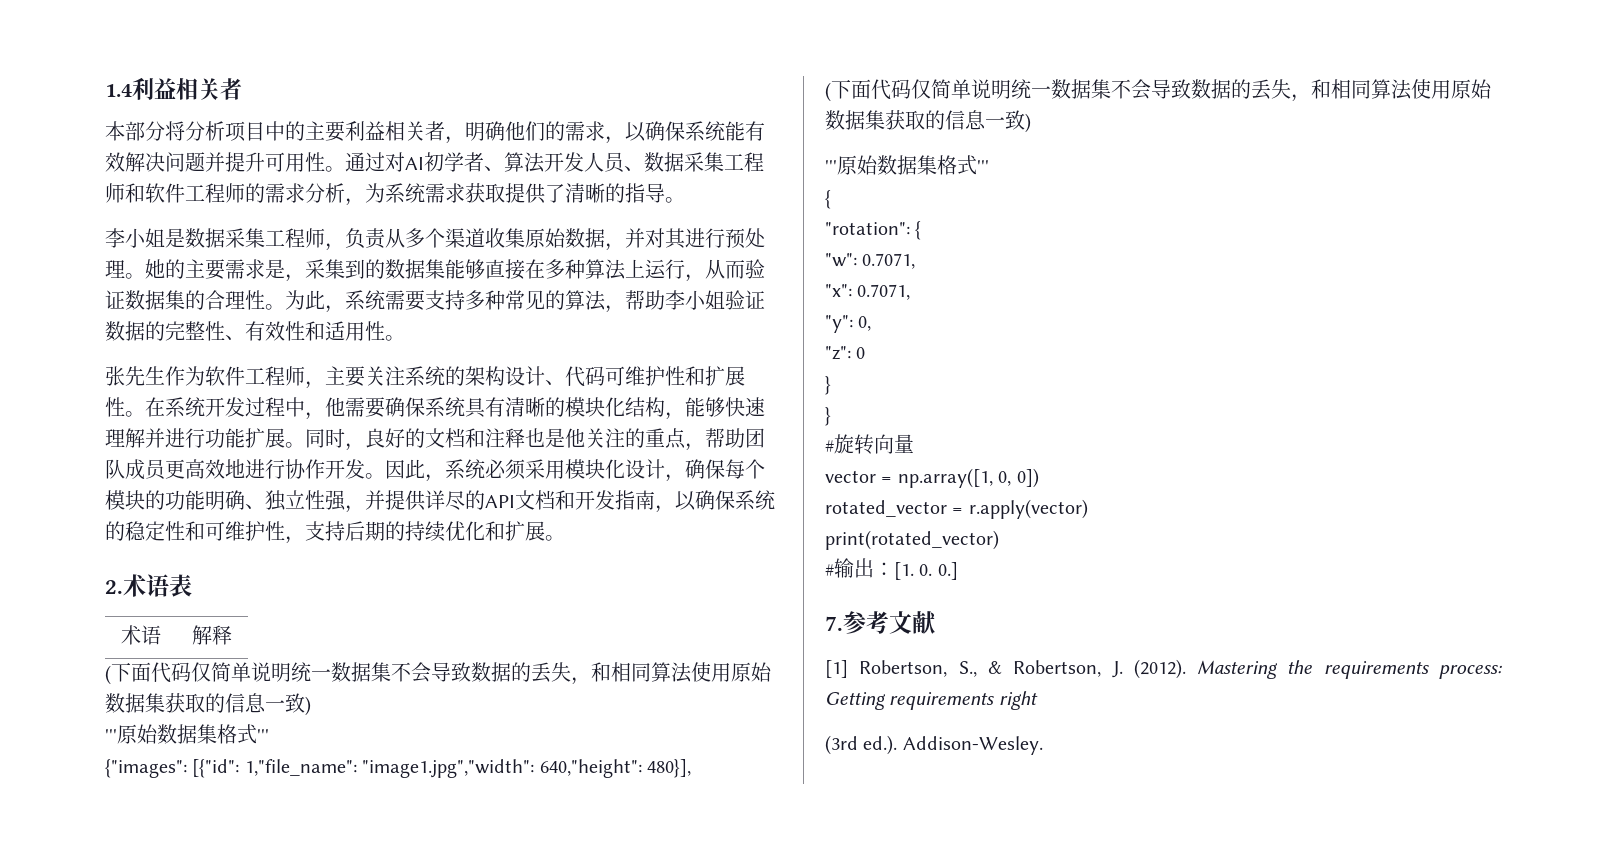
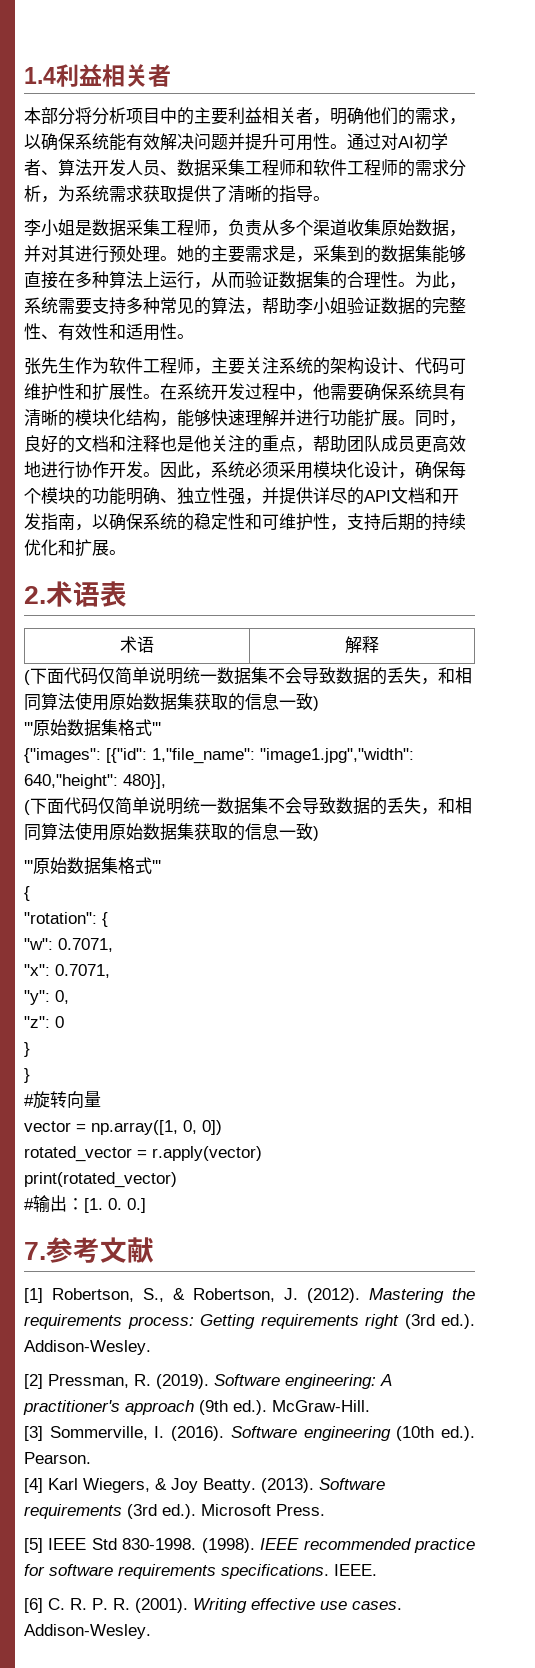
- Mastering the requirements process: Getting requirements right
- (3rd ed.). Addison-Wesley.
+ Mastering the requirements process: Getting requirements right (3rd ed.). Addison-Wesley.
+ [2] Pressman, R. (2019). Software engineering: A practitioner's approach (9th ed.). McGraw-Hill.
+ [3] Sommerville, I. (2016). Software engineering (10th ed.). Pearson.
+ [4] Karl Wiegers, & Joy Beatty. (2013). Software requirements (3rd ed.). Microsoft Press.
+ [5] IEEE Std 830-1998. (1998). IEEE recommended practice for software requirements specifications. IEEE.
+ [6] C. R. P. R. (2001). Writing effective use cases. Addison-Wesley.

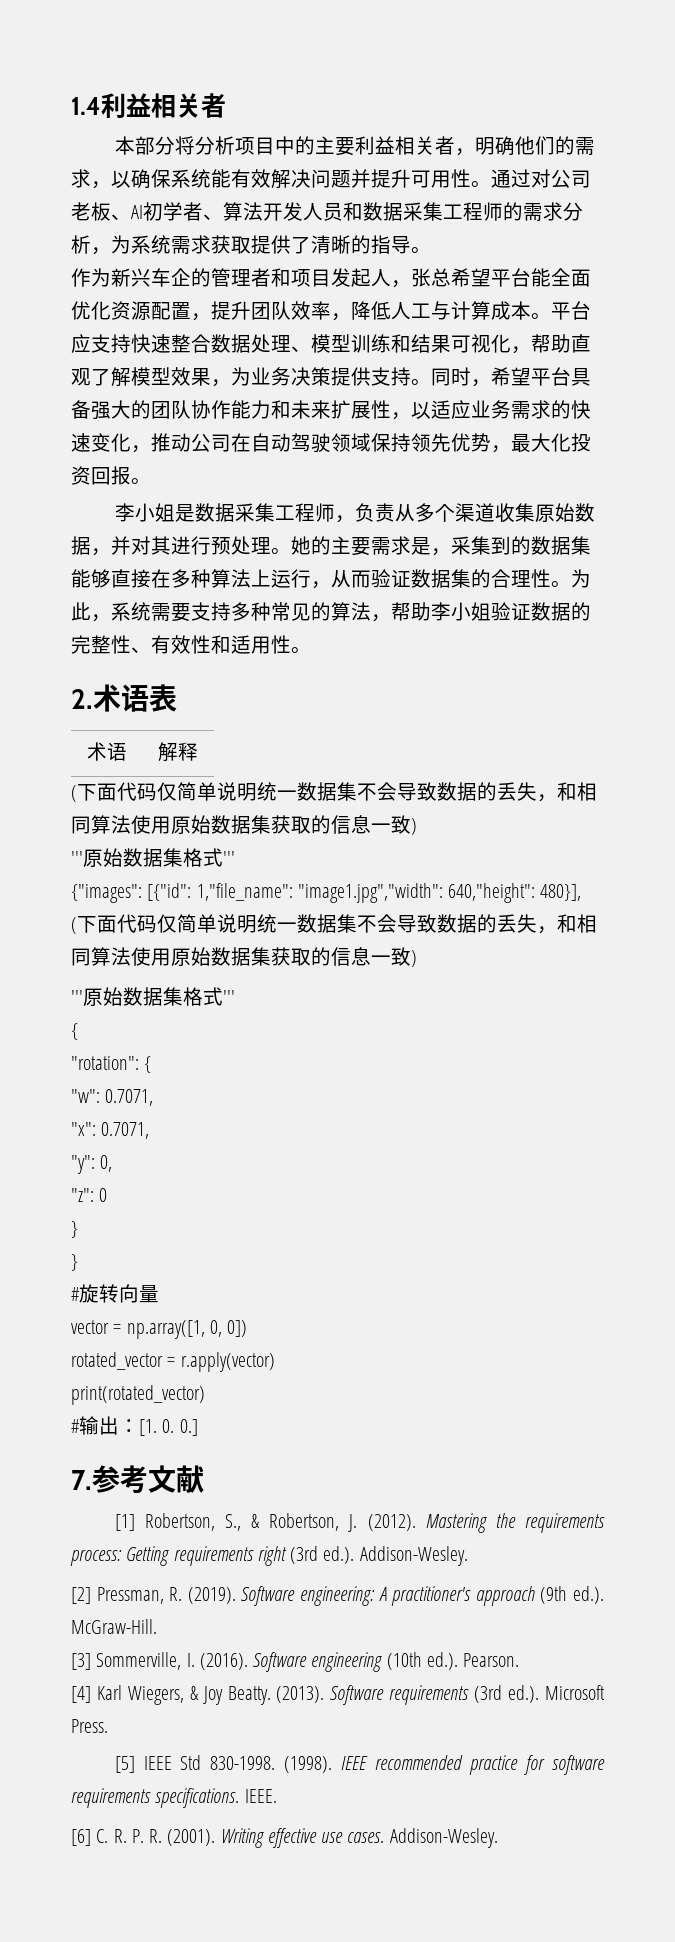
- 通过对AI初学者、算法开发人员、数据采集工程师和软件工程师的需求分析，为系统需求获取提供了清晰的指导。
+ 通过对公司老板、AI初学者、算法开发人员和数据采集工程师的需求分析，为系统需求获取提供了清晰的指导。
+ 作为新兴车企的管理者和项目发起人，张总希望平台能全面优化资源配置，提升团队效率，降低人工与计算成本。平台应支持快速整合数据处理、模型训练和结果可视化，帮助直观了解模型效果，为业务决策提供支持。同时，希望平台具备强大的团队协作能力和未来扩展性，以适应业务需求的快速变化，推动公司在自动驾驶领域保持领先优势，最大化投资回报。
- 张先生作为软件工程师，主要关注系统的架构设计、代码可维护性和扩展性。在系统开发过程中，他需要确保系统具有清晰的模块化结构，能够快速理解并进行功能扩展。同时，良好的文档和注释也是他关注的重点，帮助团队成员更高效地进行协作开发。因此，系统必须采用模块化设计，确保每个模块的功能明确、独立性强，并提供详尽的API文档和开发指南，以确保系统的稳定性和可维护性，支持后期的持续优化和扩展。

